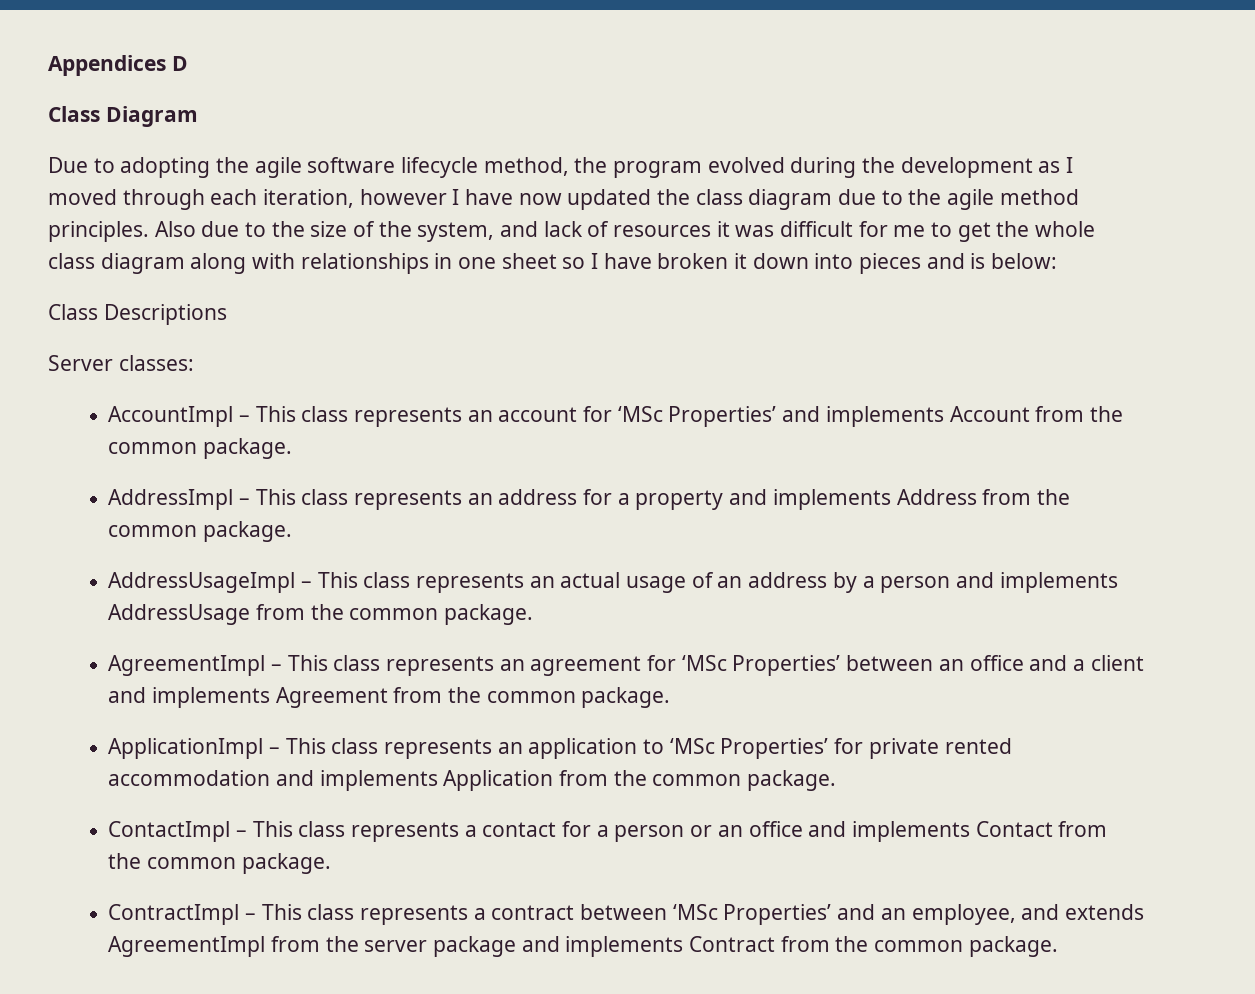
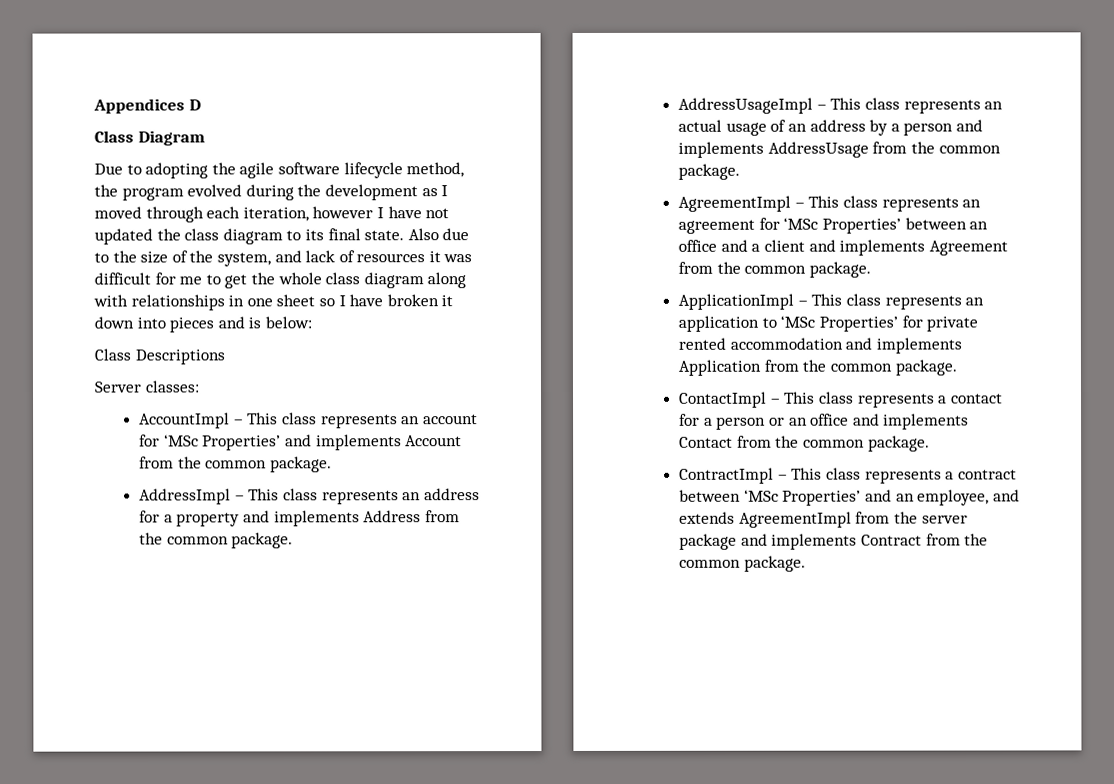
- Due to adopting the agile software lifecycle method, the program evolved during the development as I moved through each iteration, however I have now updated the class diagram due to the agile method principles.
+ Due to adopting the agile software lifecycle method, the program evolved during the development as I moved through each iteration, however I have not updated the class diagram to its final state.

